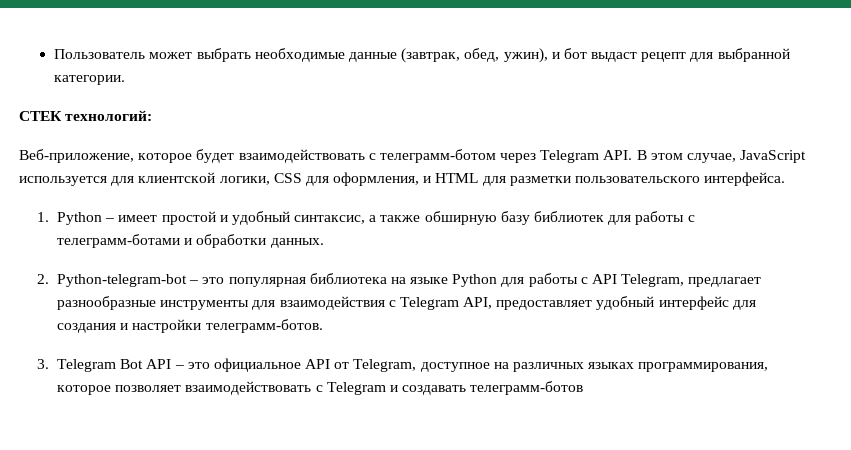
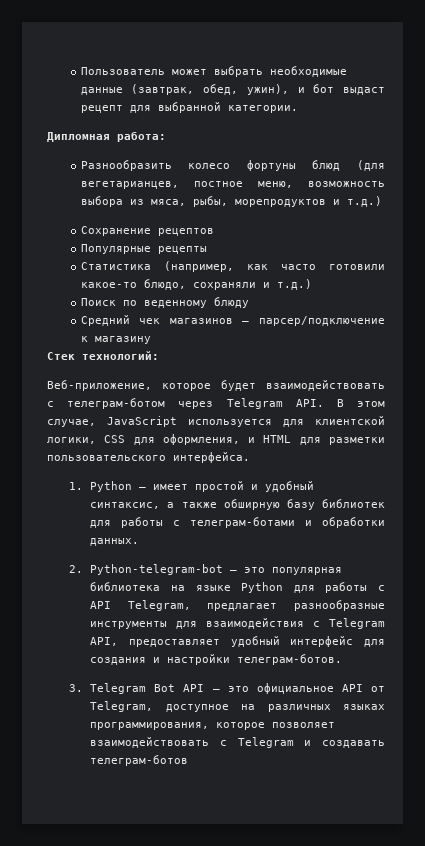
- СТЕК технологий:
+ Дипломная работа:
+ Разнообразить колесо фортуны блюд (для вегетарианцев, постное меню, возможность выбора из мяса, рыбы, морепродуктов и т.д.)
+ Сохранение рецептов
+ Популярные рецепты
+ Статистика (например, как часто готовили какое-то блюдо, сохраняли и т.д.)
+ Поиск по веденному блюду
+ Средний чек магазинов – парсер/подключение к магазину
+ Стек технологий:
- Веб-приложение, которое будет взаимодействовать с телеграмм-ботом через Telegram API. В этом случае, JavaScript используется для клиентской логики, CSS для оформления, и HTML для разметки пользовательского интерфейса.
+ Веб-приложение, которое будет взаимодействовать с телеграм-ботом через Telegram API. В этом случае, JavaScript используется для клиентской логики, CSS для оформления, и HTML для разметки пользовательского интерфейса.
- 1. Python – имеет простой и удобный синтаксис, а также обширную базу библиотек для работы с телеграмм-ботами и обработки данных.
+ 1. Python – имеет простой и удобный синтаксис, а также обширную базу библиотек для работы с телеграм-ботами и обработки данных.
- 2. Python-telegram-bot – это популярная библиотека на языке Python для работы с API Telegram, предлагает разнообразные инструменты для взаимодействия с Telegram API, предоставляет удобный интерфейс для создания и настройки телеграмм-ботов.
+ 2. Python-telegram-bot – это популярная библиотека на языке Python для работы с API Telegram, предлагает разнообразные инструменты для взаимодействия с Telegram API, предоставляет удобный интерфейс для создания и настройки телеграм-ботов.
- 3. Telegram Bot API – это официальное API от Telegram, доступное на различных языках программирования, которое позволяет взаимодействовать с Telegram и создавать телеграмм-ботов
+ 3. Telegram Bot API – это официальное API от Telegram, доступное на различных языках программирования, которое позволяет взаимодействовать с Telegram и создавать телеграм-ботов

